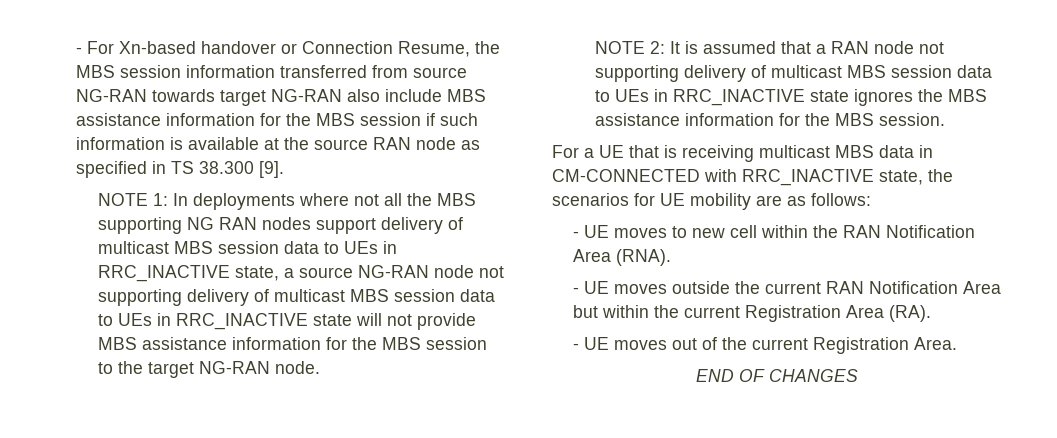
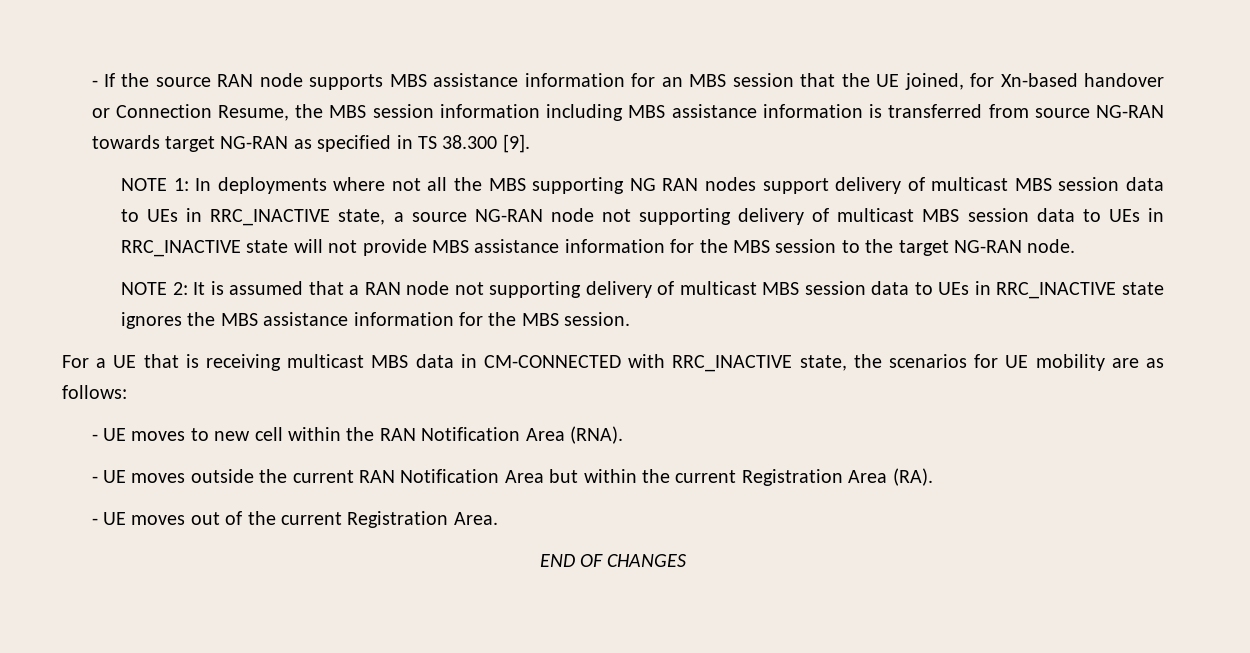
- - For Xn-based handover or Connection Resume, the MBS session information transferred from source NG-RAN towards target NG-RAN also include MBS assistance information for the MBS session if such information is available at the source RAN node as specified in TS 38.300 [9].
+ - If the source RAN node supports MBS assistance information for an MBS session that the UE joined, for Xn-based handover or Connection Resume, the MBS session information including MBS assistance information is transferred from source NG-RAN towards target NG-RAN as specified in TS 38.300 [9].

